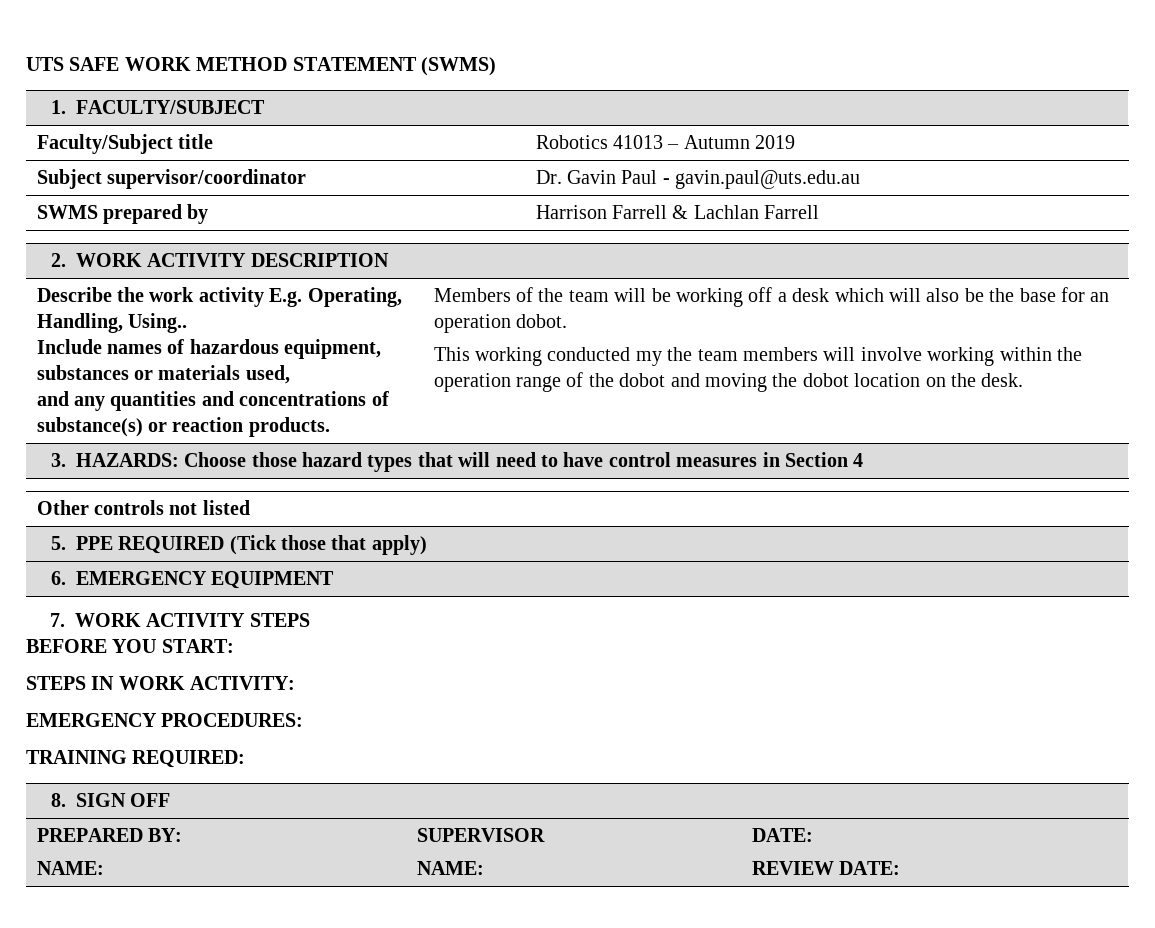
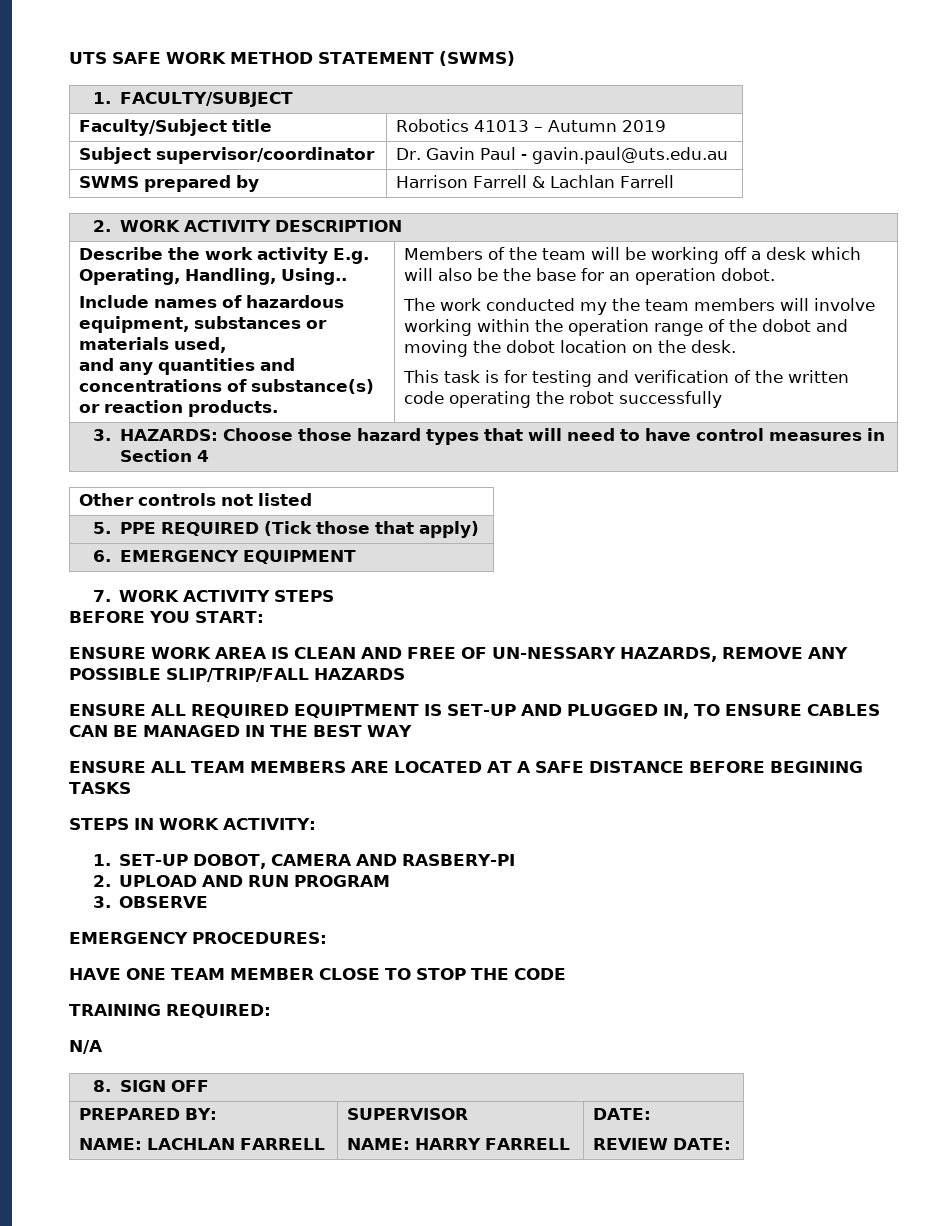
- This working conducted my the team members will involve working within the operation range of the dobot and moving the dobot location on the desk.
+ The work conducted my the team members will involve working within the operation range of the dobot and moving the dobot location on the desk.
+ This task is for testing and verification of the written code operating the robot successfully
+ ENSURE WORK AREA IS CLEAN AND FREE OF UN-NESSARY HAZARDS, REMOVE ANY POSSIBLE SLIP/TRIP/FALL HAZARDS
+ ENSURE ALL REQUIRED EQUIPTMENT IS SET-UP AND PLUGGED IN, TO ENSURE CABLES CAN BE MANAGED IN THE BEST WAY
+ ENSURE ALL TEAM MEMBERS ARE LOCATED AT A SAFE DISTANCE BEFORE BEGINING TASKS
  STEPS IN WORK ACTIVITY:
+ 1. SET-UP DOBOT, CAMERA AND RASBERY-PI
+ 2. UPLOAD AND RUN PROGRAM
+ 3. OBSERVE
  EMERGENCY PROCEDURES:
+ HAVE ONE TEAM MEMBER CLOSE TO STOP THE CODE
+ N/A
  PREPARED BY:
- NAME: | SUPERVISOR
- NAME: | DATE:
+ NAME: LACHLAN FARRELL | SUPERVISOR
+ NAME: HARRY FARRELL | DATE:

